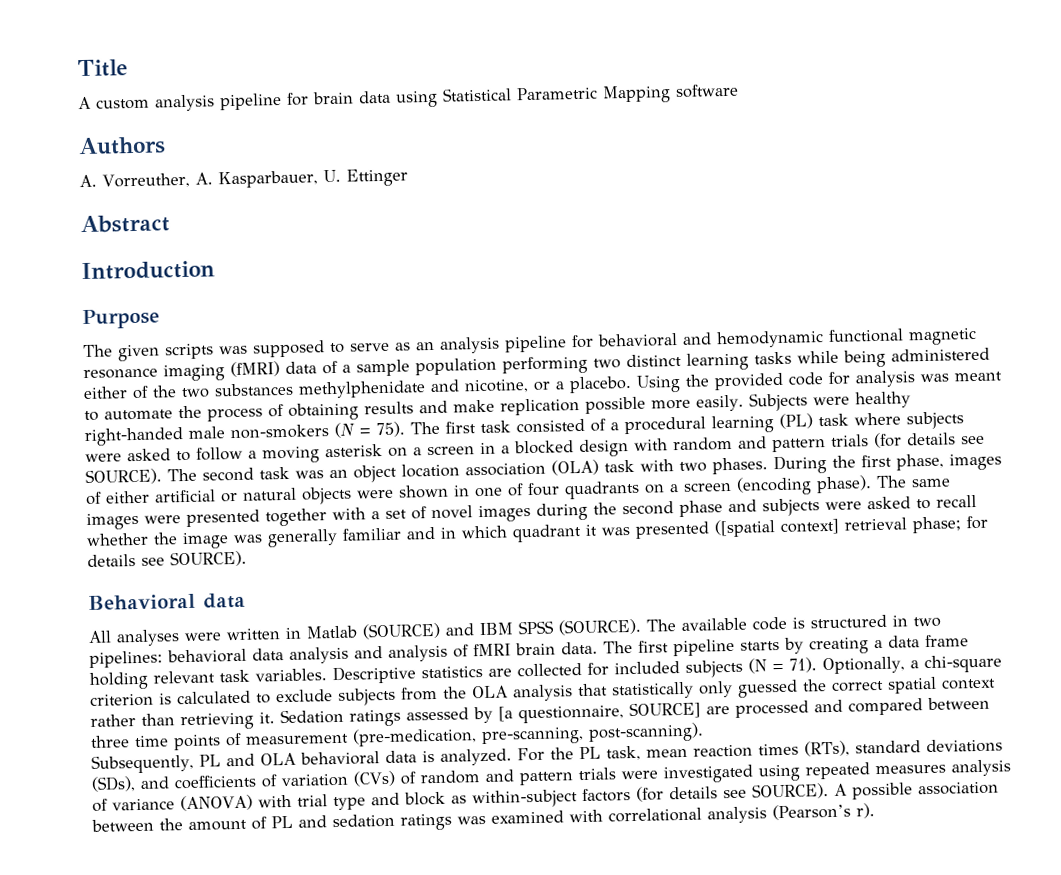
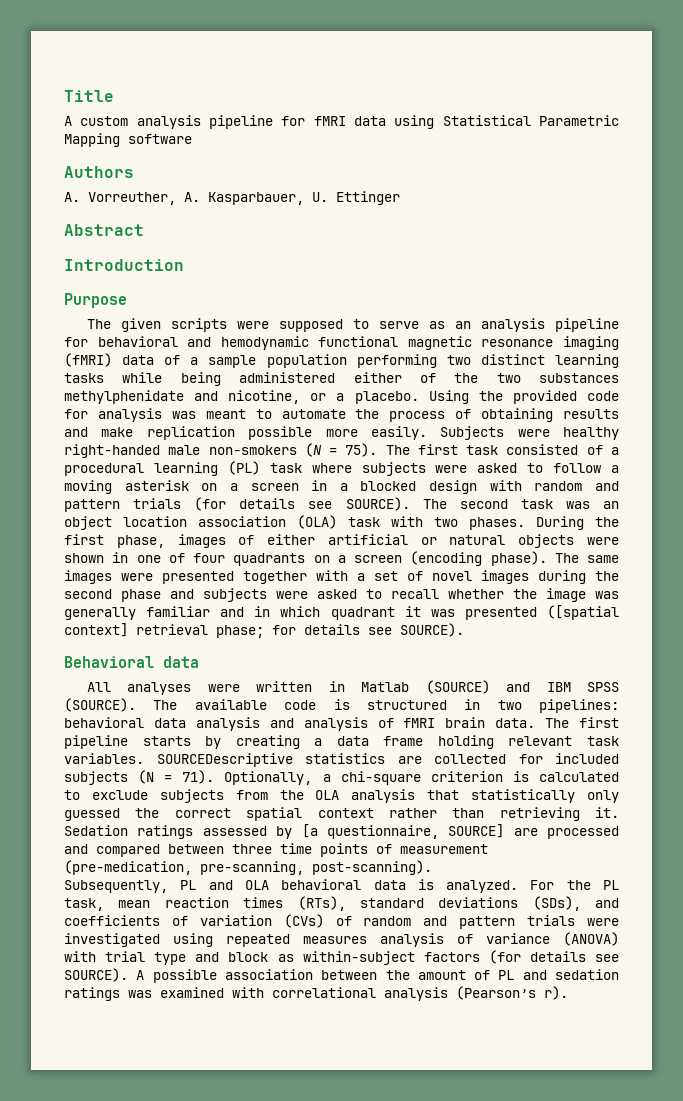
- A custom analysis pipeline for brain data using Statistical Parametric Mapping software
+ A custom analysis pipeline for fMRI data using Statistical Parametric Mapping software
- The given scripts was supposed to serve as an analysis pipeline for behavioral and hemodynamic functional magnetic resonance imaging (fMRI) data of a sample population performing two distinct learning tasks while being administered either of the two substances methylphenidate and nicotine, or a placebo.
+ The given scripts were supposed to serve as an analysis pipeline for behavioral and hemodynamic functional magnetic resonance imaging (fMRI) data of a sample population performing two distinct learning tasks while being administered either of the two substances methylphenidate and nicotine, or a placebo.
- Descriptive statistics are collected for included subjects (N = 71).
+ SOURCEDescriptive statistics are collected for included subjects (N = 71).

